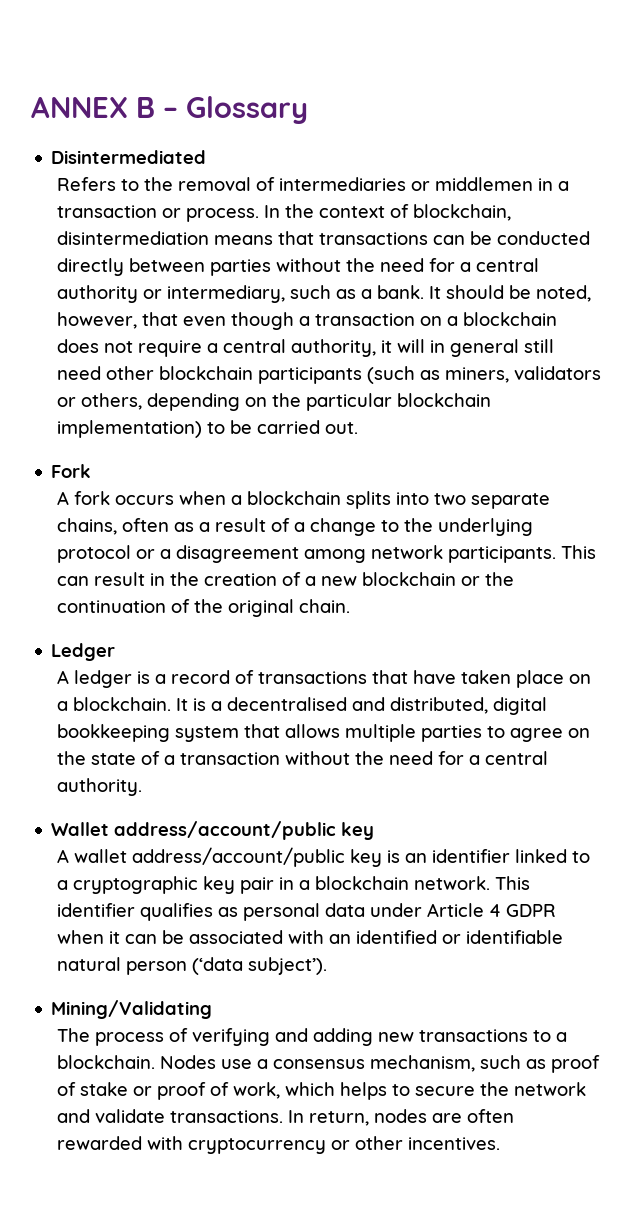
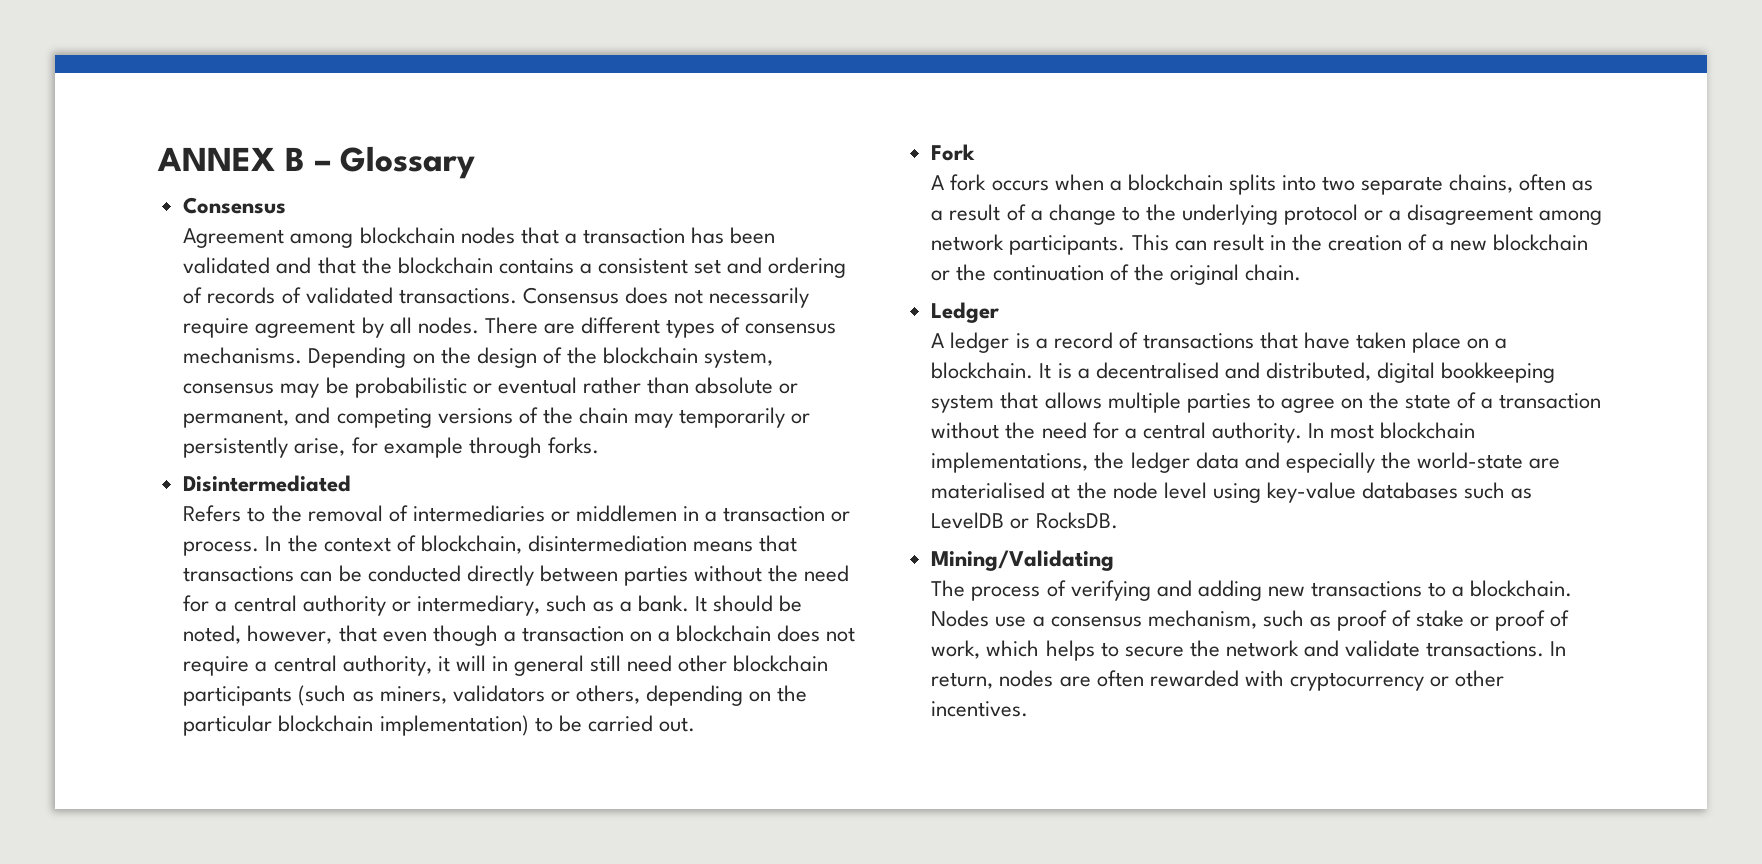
  ANNEX B – Glossary
+ Consensus
+ Agreement among blockchain nodes that a transaction has been validated and that the blockchain contains a consistent set and ordering of records of validated transactions. Consensus does not necessarily require agreement by all nodes. There are different types of consensus mechanisms. Depending on the design of the blockchain system, consensus may be probabilistic or eventual rather than absolute or permanent, and competing versions of the chain may temporarily or persistently arise, for example through forks.
- It is a decentralised and distributed, digital bookkeeping system that allows multiple parties to agree on the state of a transaction without the need for a central authority.
- Wallet address/account/public key
- A wallet address/account/public key is an identifier linked to a cryptographic key pair in a blockchain network. This identifier qualifies as personal data under Article 4 GDPR when it can be associated with an identified or identifiable natural person (‘data subject’).
+ It is a decentralised and distributed, digital bookkeeping system that allows multiple parties to agree on the state of a transaction without the need for a central authority. In most blockchain implementations, the ledger data and especially the world-state are materialised at the node level using key-value databases such as LevelDB or RocksDB.

